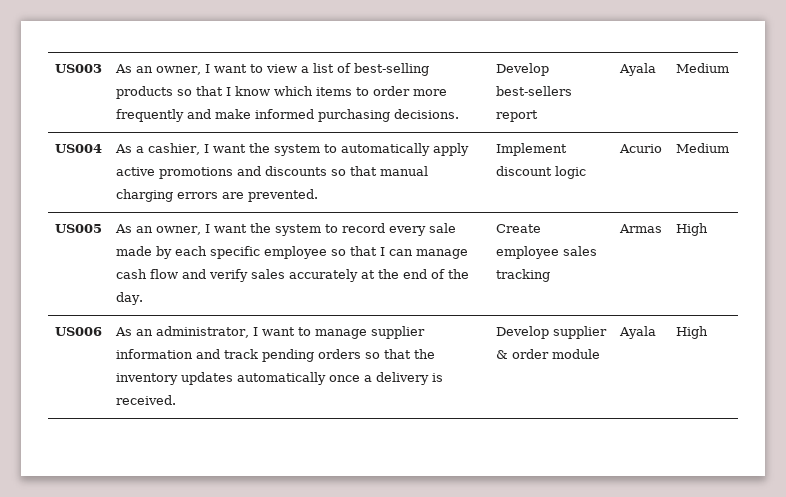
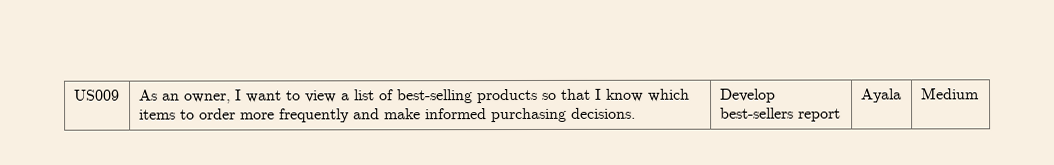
- US003 | As an owner, I want to view a list of best-selling products so that I know which items to order more frequently and make informed purchasing decisions. | Develop best-sellers report | Ayala | Medium
+ US009 | As an owner, I want to view a list of best-selling products so that I know which items to order more frequently and make informed purchasing decisions. | Develop best-sellers report | Ayala | Medium
- US004 | As a cashier, I want the system to automatically apply active promotions and discounts so that manual charging errors are prevented. | Implement discount logic | Acurio | Medium
- US005 | As an owner, I want the system to record every sale made by each specific employee so that I can manage cash flow and verify sales accurately at the end of the day. | Create employee sales tracking | Armas | High
- US006 | As an administrator, I want to manage supplier information and track pending orders so that the inventory updates automatically once a delivery is received. | Develop supplier & order module | Ayala | High

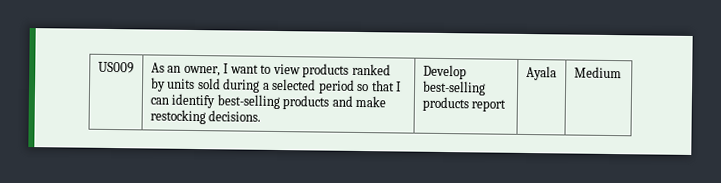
- US009 | As an owner, I want to view a list of best-selling products so that I know which items to order more frequently and make informed purchasing decisions. | Develop best-sellers report | Ayala | Medium
+ US009 | As an owner, I want to view products ranked by units sold during a selected period so that I can identify best-selling products and make restocking decisions. | Develop best-selling products report | Ayala | Medium

